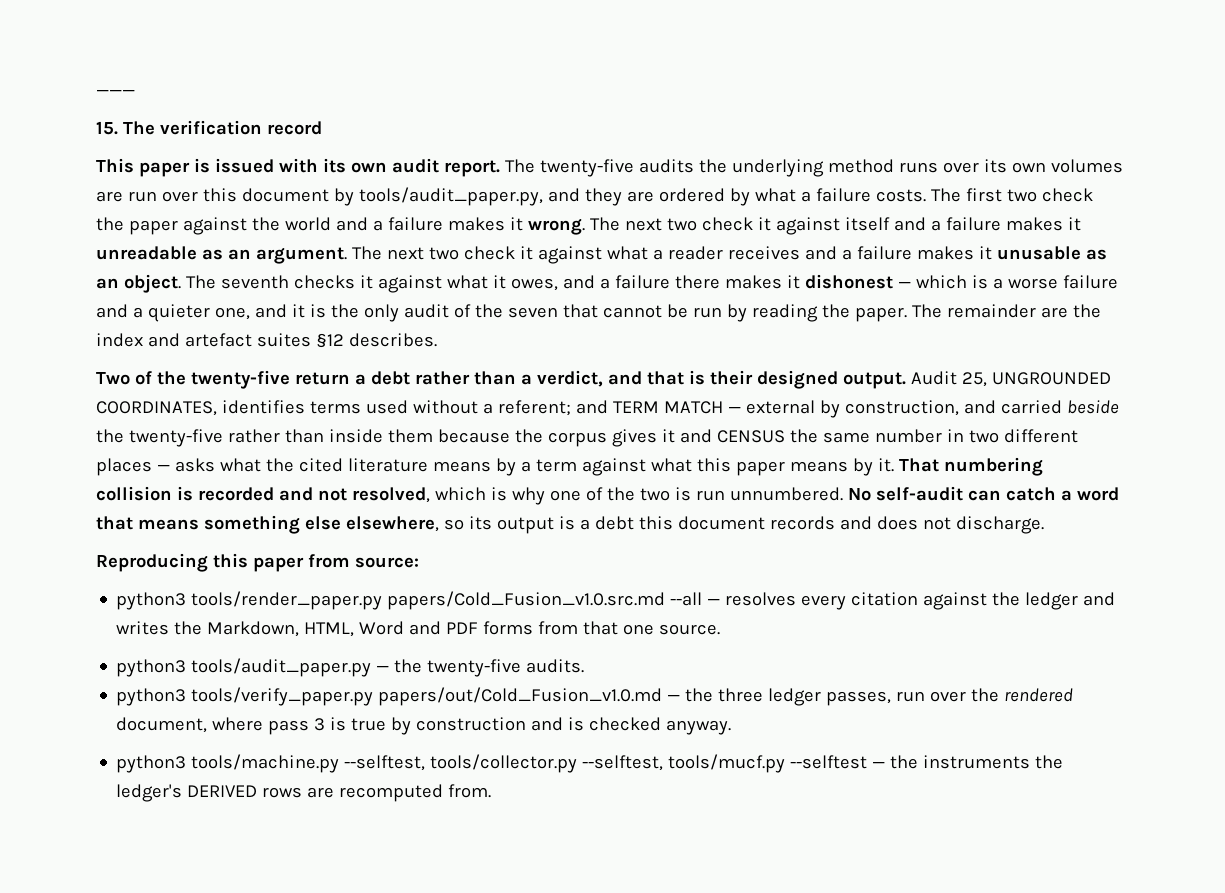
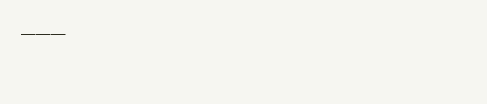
- 15. The verification record
- This paper is issued with its own audit report. The twenty-five audits the underlying method runs over its own volumes are run over this document by tools/audit_paper.py, and they are ordered by what a failure costs. The first two check the paper against the world and a failure makes it wrong. The next two check it against itself and a failure makes it unreadable as an argument. The next two check it against what a reader receives and a failure makes it unusable as an object. The seventh checks it against what it owes, and a failure there makes it dishonest — which is a worse failure and a quieter one, and it is the only audit of the seven that cannot be run by reading the paper. The remainder are the index and artefact suites §12 describes.
- Two of the twenty-five return a debt rather than a verdict, and that is their designed output. Audit 25, UNGROUNDED COORDINATES, identifies terms used without a referent; and TERM MATCH — external by construction, and carried beside the twenty-five rather than inside them because the corpus gives it and CENSUS the same number in two different places — asks what the cited literature means by a term against what this paper means by it. That numbering collision is recorded and not resolved, which is why one of the two is run unnumbered. No self-audit can catch a word that means something else elsewhere, so its output is a debt this document records and does not discharge.
- Reproducing this paper from source:
- python3 tools/render_paper.py papers/Cold_Fusion_v1.0.src.md --all — resolves every citation against the ledger and writes the Markdown, HTML, Word and PDF forms from that one source.
- python3 tools/audit_paper.py — the twenty-five audits.
- python3 tools/verify_paper.py papers/out/Cold_Fusion_v1.0.md — the three ledger passes, run over the rendered document, where pass 3 is true by construction and is checked anyway.
- python3 tools/machine.py --selftest, tools/collector.py --selftest, tools/mucf.py --selftest — the instruments the ledger's DERIVED rows are recomputed from.

